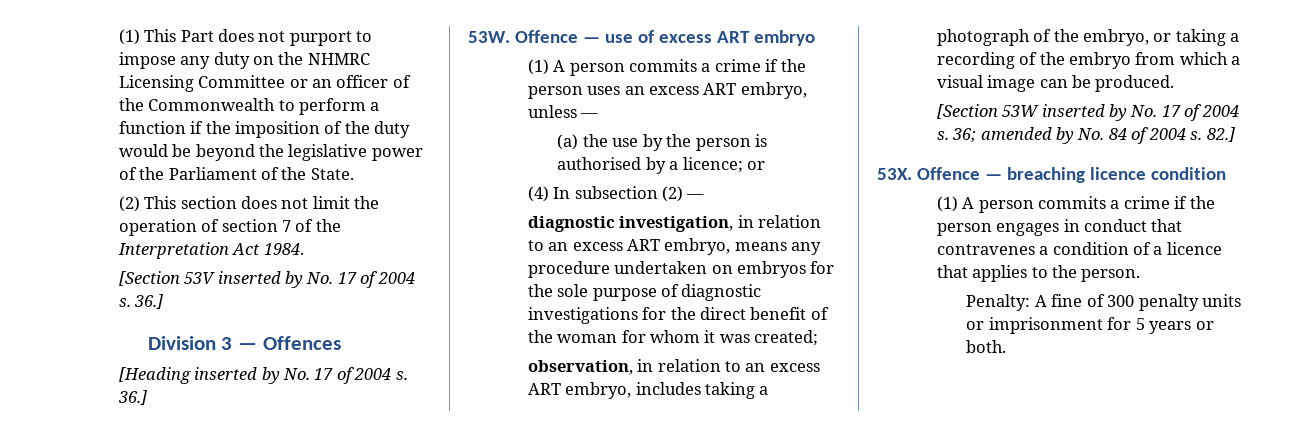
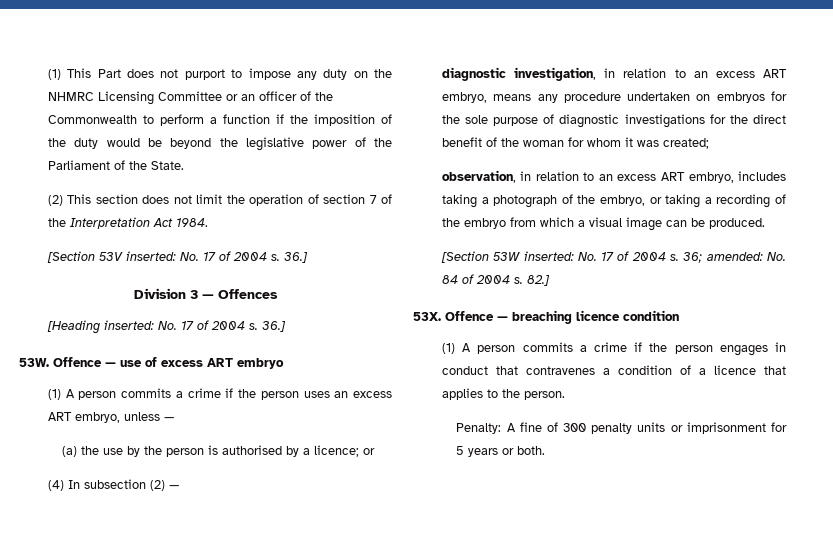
- [Section 53V inserted by No. 17 of 2004 s.
+ [Section 53V inserted: No. 17 of 2004 s.
- [Heading inserted by No. 17 of 2004 s.
+ [Heading inserted: No. 17 of 2004 s.
- [Section 53W inserted by No. 17 of 2004 s.
+ [Section 53W inserted: No. 17 of 2004 s.
- 36; amended by No. 84 of 2004 s.
+ 36; amended: No. 84 of 2004 s.

